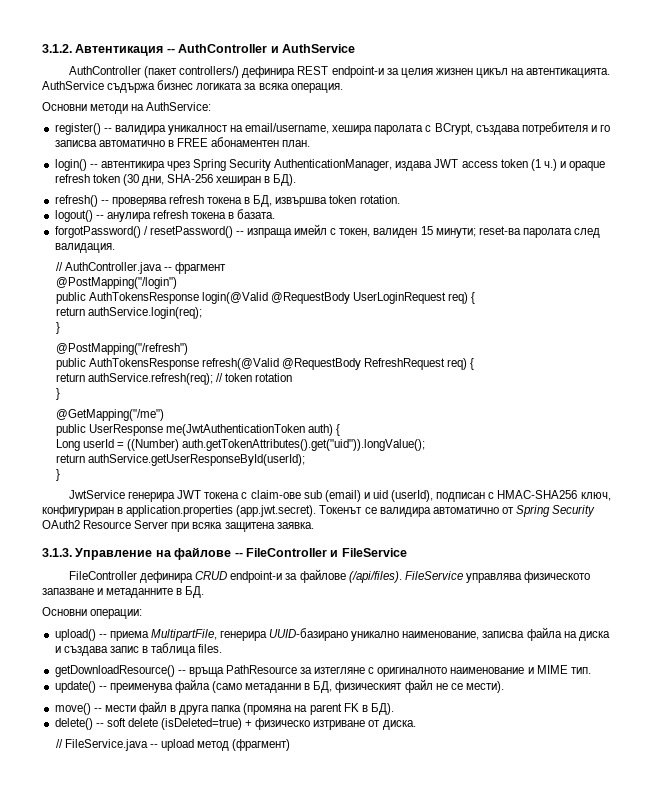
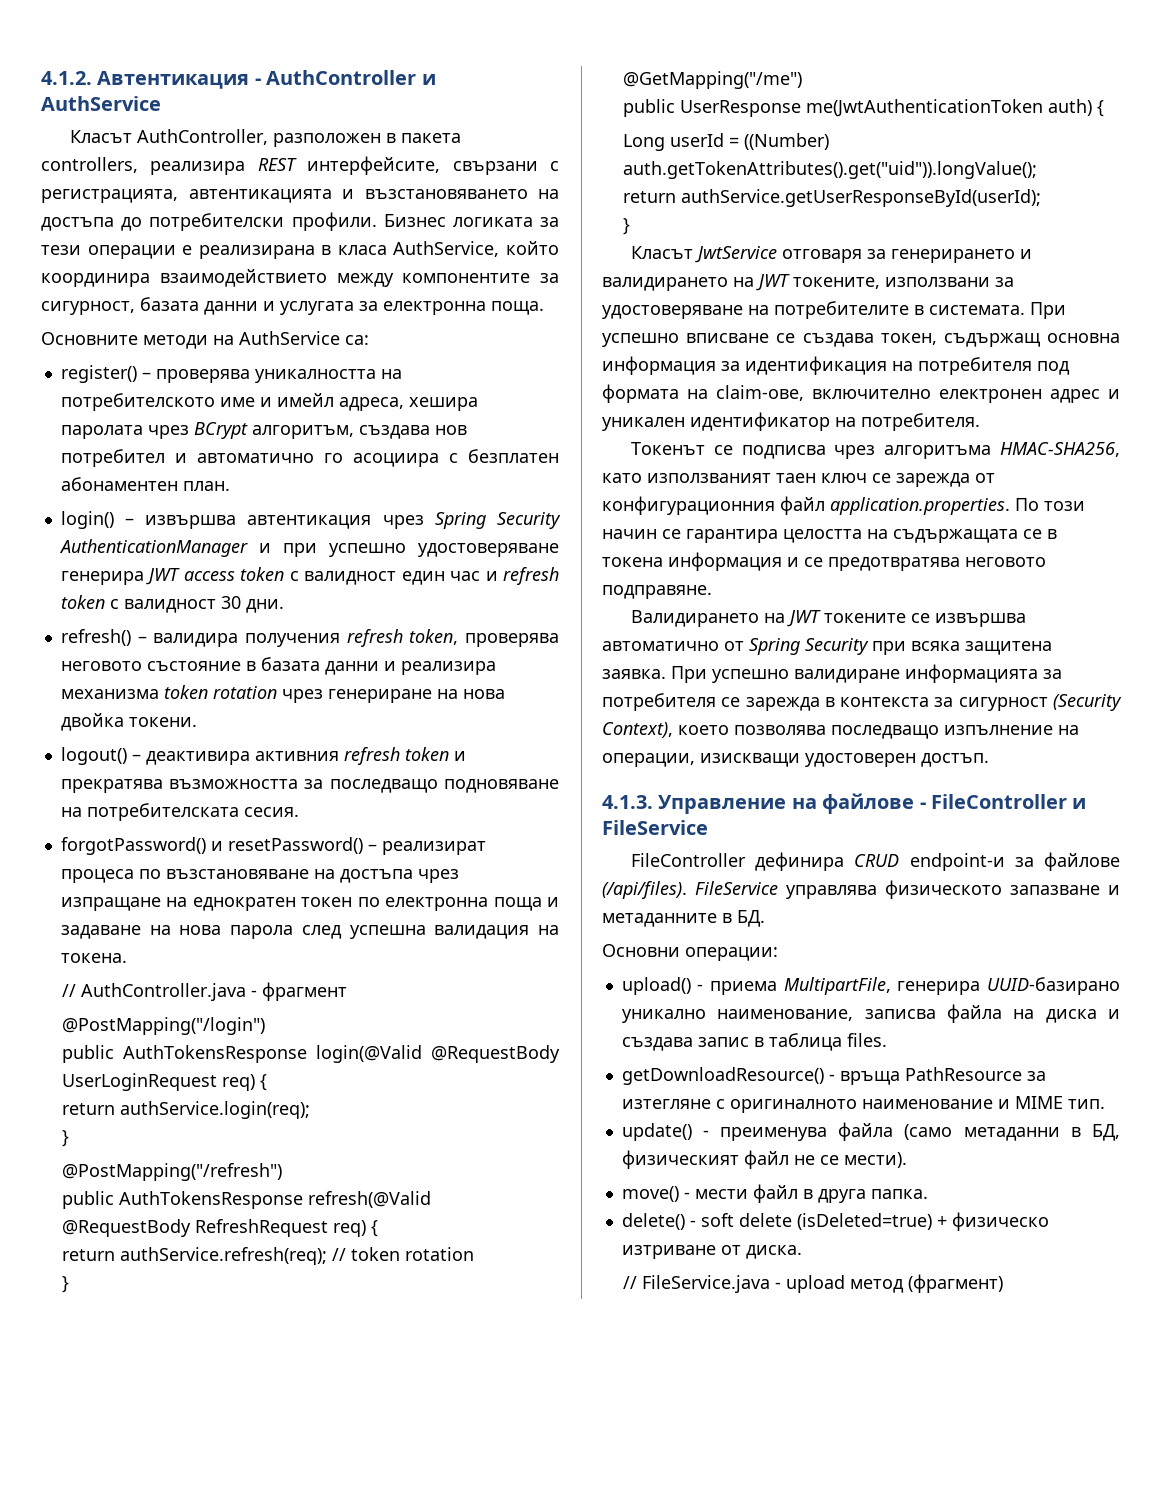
- 3.1.2. Автентикация -- AuthController и AuthService
+ 4.1.2. Автентикация - AuthController и AuthService
- AuthController (пакет controllers/) дефинира REST endpoint-и за целия жизнен цикъл на автентикацията. AuthService съдържа бизнес логиката за всяка операция.
- Основни методи на AuthService:
- register() -- валидира уникалност на email/username, хешира паролата с BCrypt, създава потребителя и го записва автоматично в FREE абонаментен план.
- login() -- автентикира чрез Spring Security AuthenticationManager, издава JWT access token (1 ч.) и opaque refresh token (30 дни, SHA-256 хеширан в БД).
- refresh() -- проверява refresh токена в БД, извършва token rotation.
- logout() -- анулира refresh токена в базата.
- forgotPassword() / resetPassword() -- изпраща имейл с токен, валиден 15 минути; reset-ва паролата след валидация.
+ Класът AuthController, разположен в пакета controllers, реализира REST интерфейсите, свързани с регистрацията, автентикацията и възстановяването на достъпа до потребителски профили. Бизнес логиката за тези операции е реализирана в класа AuthService, който координира взаимодействието между компонентите за сигурност, базата данни и услугата за електронна поща.
+ Основните методи на AuthService са:
+ register() – проверява уникалността на потребителското име и имейл адреса, хешира паролата чрез BCrypt алгоритъм, създава нов потребител и автоматично го асоциира с безплатен абонаментен план.
+ login() – извършва автентикация чрез Spring Security AuthenticationManager и при успешно удостоверяване генерира JWT access token с валидност един час и refresh token с валидност 30 дни.
+ refresh() – валидира получения refresh token, проверява неговото състояние в базата данни и реализира механизма token rotation чрез генериране на нова двойка токени.
+ logout() – деактивира активния refresh token и прекратява възможността за последващо подновяване на потребителската сесия.
+ forgotPassword() и resetPassword() – реализират процеса по възстановяване на достъпа чрез изпращане на еднократен токен по електронна поща и задаване на нова парола след успешна валидация на токена.
- // AuthController.java -- фрагмент
+ // AuthController.java - фрагмент
- JwtService генерира JWT токена с claim-ове sub (email) и uid (userId), подписан с HMAC-SHA256 ключ, конфигуриран в application.properties (app.jwt.secret). Токенът се валидира автоматично от Spring Security OAuth2 Resource Server при всяка защитена заявка.
- 3.1.3. Управление на файлове -- FileController и FileService
+ Класът JwtService отговаря за генерирането и валидирането на JWT токените, използвани за удостоверяване на потребителите в системата. При успешно вписване се създава токен, съдържащ основна информация за идентификация на потребителя под формата на claim-ове, включително електронен адрес и уникален идентификатор на потребителя.
+ Токенът се подписва чрез алгоритъма HMAC-SHA256, като използваният таен ключ се зарежда от конфигурационния файл application.properties. По този начин се гарантира целостта на съдържащата се в токена информация и се предотвратява неговото подправяне.
+ Валидирането на JWT токените се извършва автоматично от Spring Security при всяка защитена заявка. При успешно валидиране информацията за потребителя се зарежда в контекста за сигурност (Security Context), което позволява последващо изпълнение на операции, изискващи удостоверен достъп.
+ 4.1.3. Управление на файлове - FileController и FileService
- upload() -- приема MultipartFile, генерира UUID-базирано уникално наименование, записва файла на диска и създава запис в таблица files.
+ upload() - приема MultipartFile, генерира UUID-базирано уникално наименование, записва файла на диска и създава запис в таблица files.
- getDownloadResource() -- връща PathResource за изтегляне с оригиналното наименование и MIME тип.
+ getDownloadResource() - връща PathResource за изтегляне с оригиналното наименование и MIME тип.
- update() -- преименува файла (само метаданни в БД, физическият файл не се мести).
+ update() - преименува файла (само метаданни в БД, физическият файл не се мести).
- move() -- мести файл в друга папка (промяна на parent FK в БД).
+ move() - мести файл в друга папка.
- delete() -- soft delete (isDeleted=true) + физическо изтриване от диска.
+ delete() - soft delete (isDeleted=true) + физическо изтриване от диска.
- // FileService.java -- upload метод (фрагмент)
+ // FileService.java - upload метод (фрагмент)

